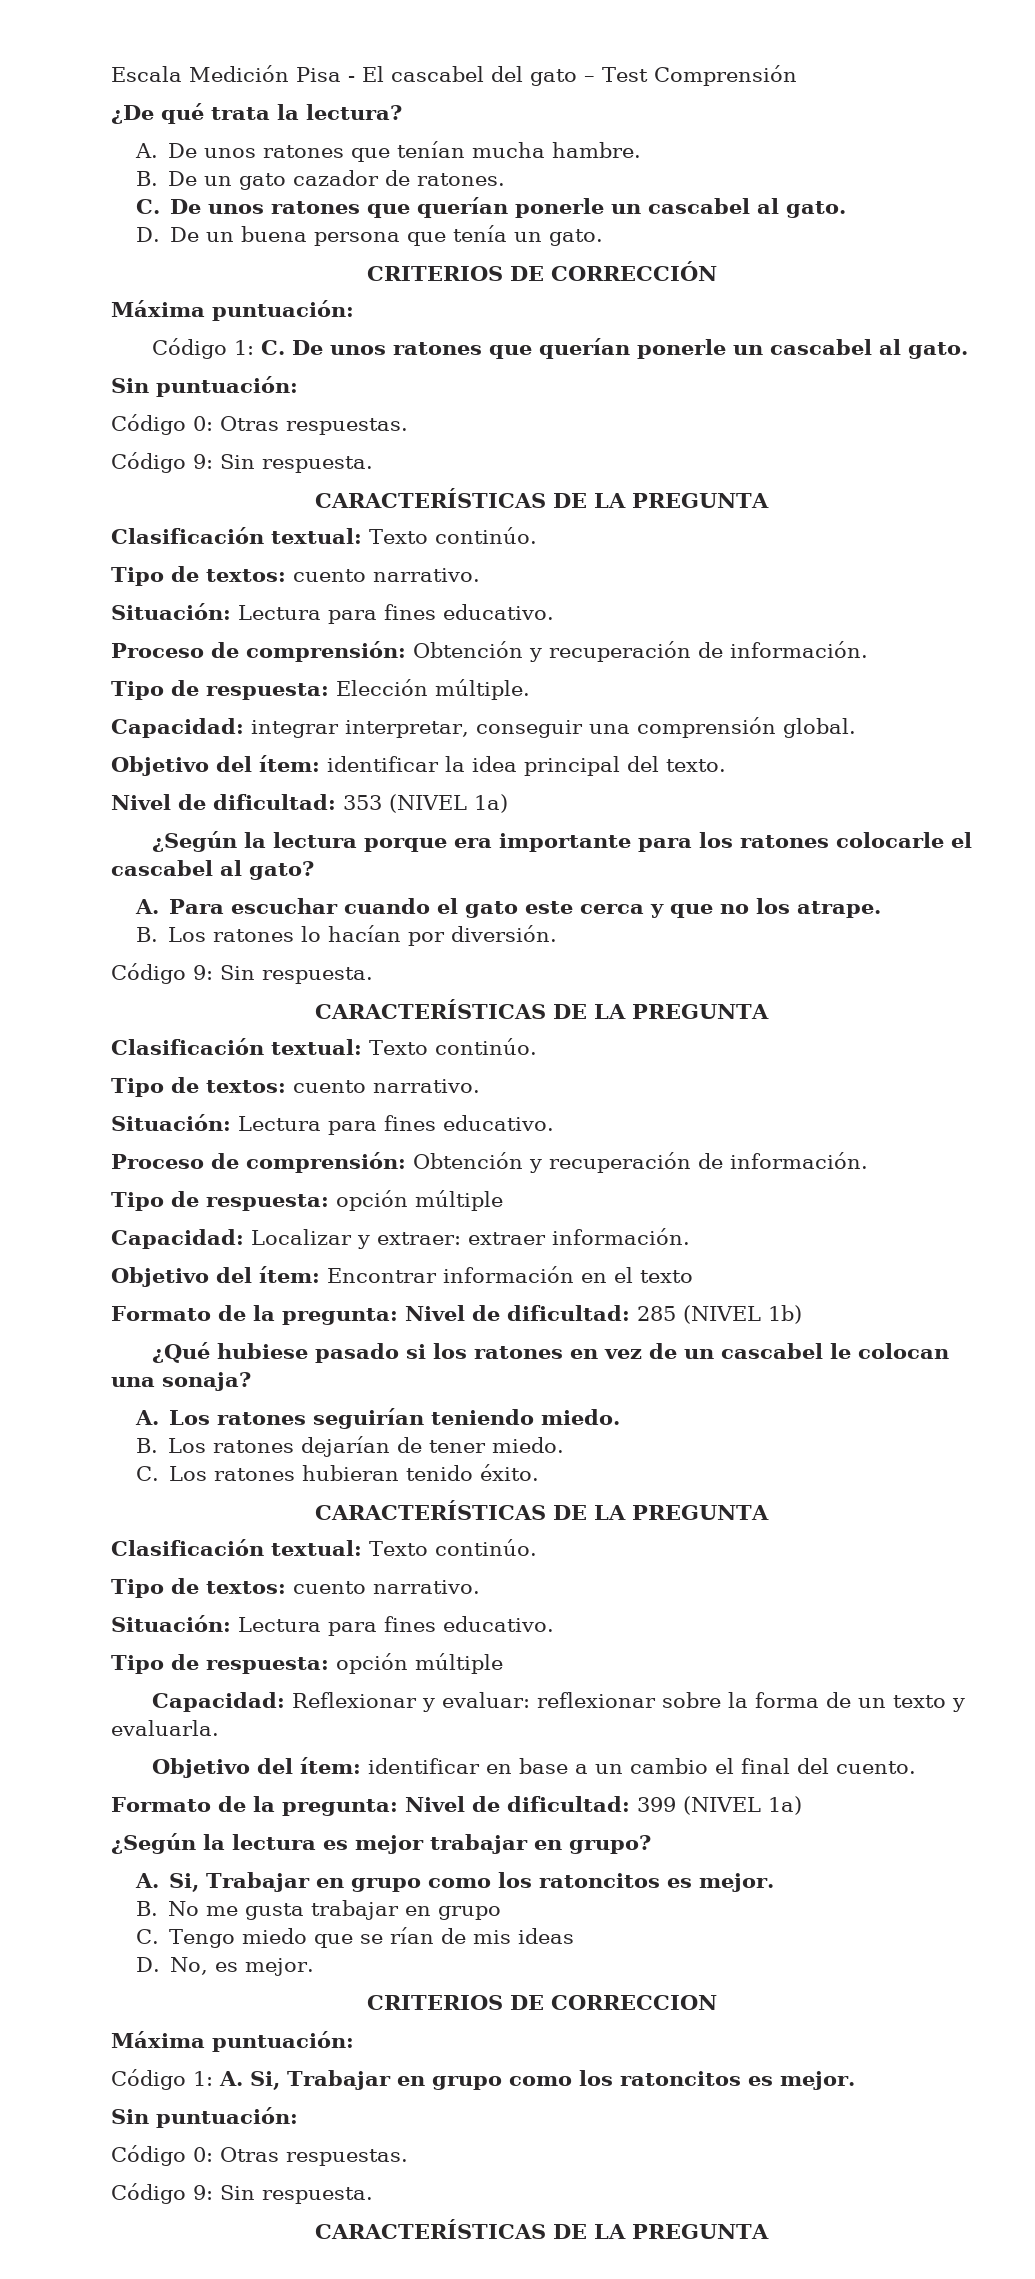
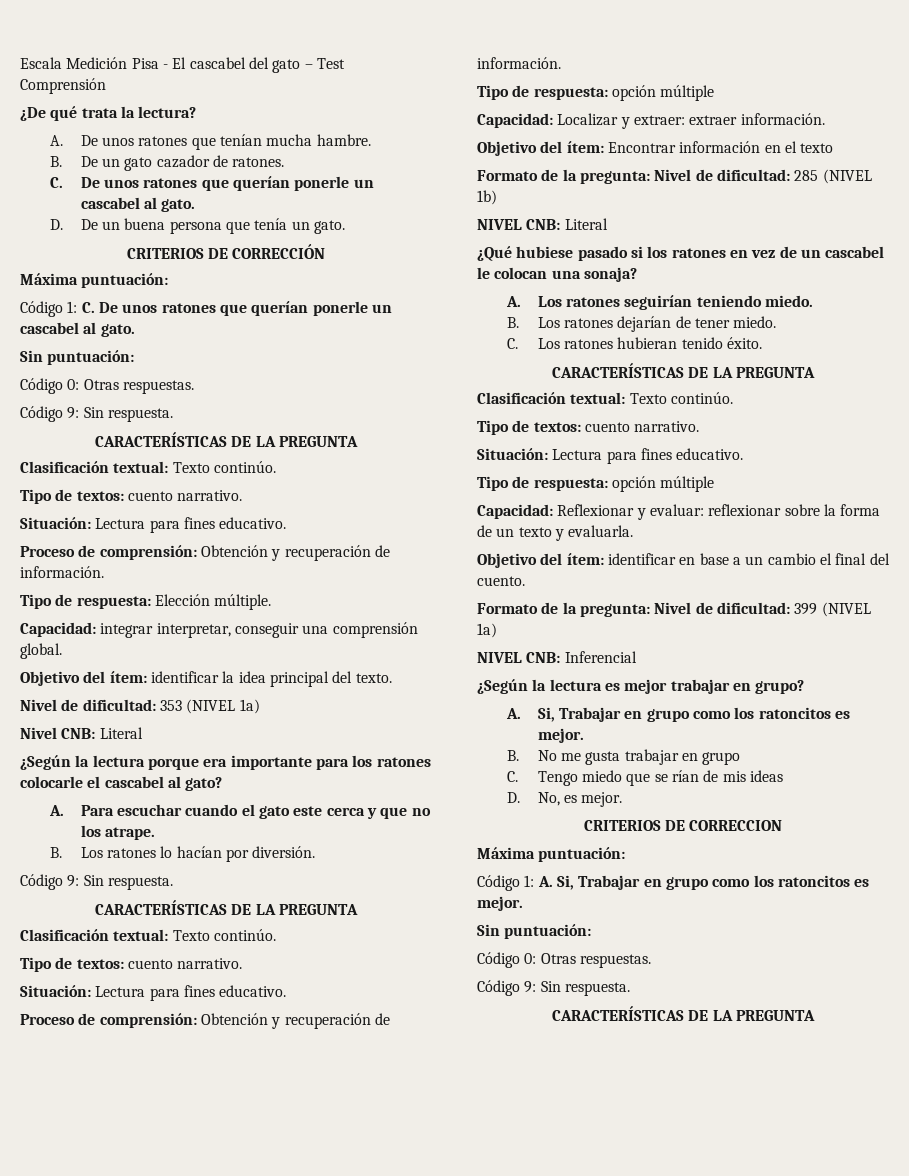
+ Nivel CNB: Literal
+ NIVEL CNB: Literal
+ NIVEL CNB: Inferencial

